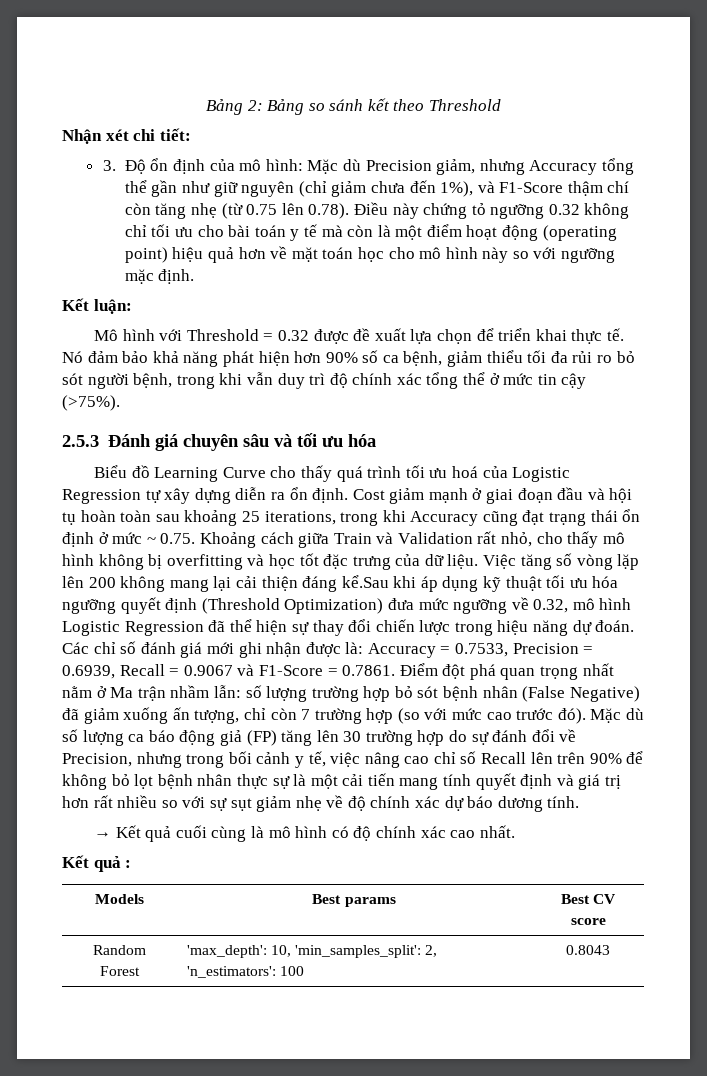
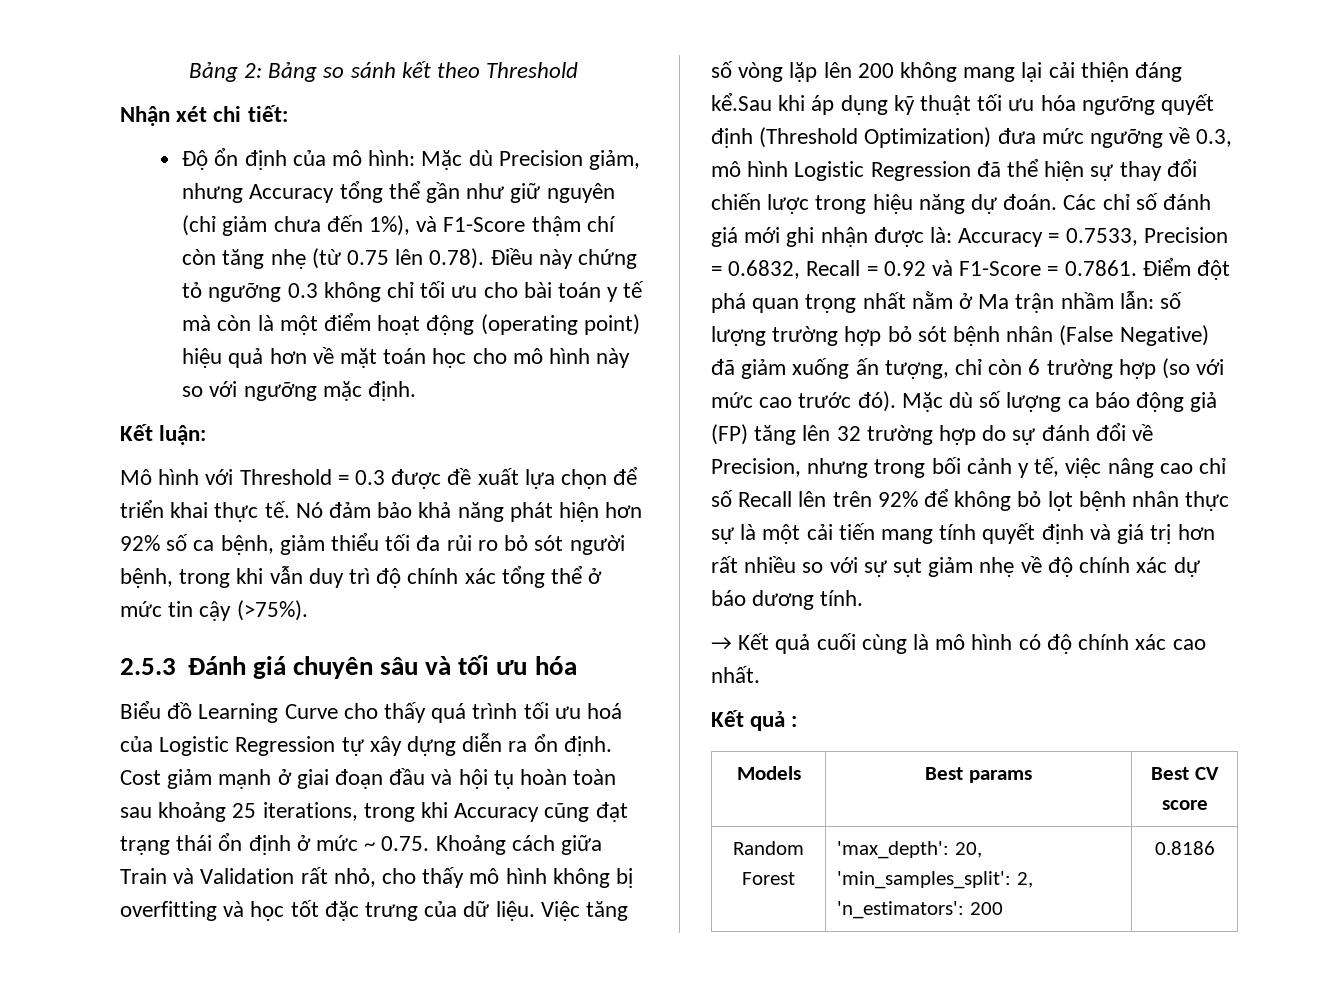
- 3. Độ ổn định của mô hình:
+ Độ ổn định của mô hình:
- Mặc dù Precision giảm, nhưng Accuracy tổng thể gần như giữ nguyên (chỉ giảm chưa đến 1%), và F1-Score thậm chí còn tăng nhẹ (từ 0.75 lên 0.78). Điều này chứng tỏ ngưỡng 0.32 không chỉ tối ưu cho bài toán y tế mà còn là một điểm hoạt động (operating point) hiệu quả hơn về mặt toán học cho mô hình này so với ngưỡng mặc định.
+ Mặc dù Precision giảm, nhưng Accuracy tổng thể gần như giữ nguyên (chỉ giảm chưa đến 1%), và F1-Score thậm chí còn tăng nhẹ (từ 0.75 lên 0.78). Điều này chứng tỏ ngưỡng 0.3 không chỉ tối ưu cho bài toán y tế mà còn là một điểm hoạt động (operating point) hiệu quả hơn về mặt toán học cho mô hình này so với ngưỡng mặc định.
- Mô hình với Threshold = 0.32 được đề xuất lựa chọn để triển khai thực tế.
+ Mô hình với Threshold = 0.3 được đề xuất lựa chọn để triển khai thực tế.
- Nó đảm bảo khả năng phát hiện hơn 90% số ca bệnh, giảm thiểu tối đa rủi ro bỏ sót người bệnh, trong khi vẫn duy trì độ chính xác tổng thể ở mức tin cậy (>75%).
+ Nó đảm bảo khả năng phát hiện hơn 92% số ca bệnh, giảm thiểu tối đa rủi ro bỏ sót người bệnh, trong khi vẫn duy trì độ chính xác tổng thể ở mức tin cậy (>75%).
- Việc tăng số vòng lặp lên 200 không mang lại cải thiện đáng kể.Sau khi áp dụng kỹ thuật tối ưu hóa ngưỡng quyết định (Threshold Optimization) đưa mức ngưỡng về 0.32, mô hình Logistic Regression đã thể hiện sự thay đổi chiến lược trong hiệu năng dự đoán.
+ Việc tăng số vòng lặp lên 200 không mang lại cải thiện đáng kể.Sau khi áp dụng kỹ thuật tối ưu hóa ngưỡng quyết định (Threshold Optimization) đưa mức ngưỡng về 0.3, mô hình Logistic Regression đã thể hiện sự thay đổi chiến lược trong hiệu năng dự đoán.
- Các chỉ số đánh giá mới ghi nhận được là: Accuracy = 0.7533, Precision = 0.6939, Recall = 0.9067 và F1-Score = 0.7861. Điểm đột phá quan trọng nhất nằm ở Ma trận nhầm lẫn: số lượng trường hợp bỏ sót bệnh nhân (False Negative) đã giảm xuống ấn tượng, chỉ còn 7 trường hợp (so với mức cao trước đó).
+ Các chỉ số đánh giá mới ghi nhận được là: Accuracy = 0.7533, Precision = 0.6832, Recall = 0.92 và F1-Score = 0.7861. Điểm đột phá quan trọng nhất nằm ở Ma trận nhầm lẫn: số lượng trường hợp bỏ sót bệnh nhân (False Negative) đã giảm xuống ấn tượng, chỉ còn 6 trường hợp (so với mức cao trước đó).
- Mặc dù số lượng ca báo động giả (FP) tăng lên 30 trường hợp do sự đánh đổi về Precision, nhưng trong bối cảnh y tế, việc nâng cao chỉ số Recall lên trên 90% để không bỏ lọt bệnh nhân thực sự là một cải tiến mang tính quyết định và giá trị hơn rất nhiều so với sự sụt giảm nhẹ về độ chính xác dự báo dương tính.
+ Mặc dù số lượng ca báo động giả (FP) tăng lên 32 trường hợp do sự đánh đổi về Precision, nhưng trong bối cảnh y tế, việc nâng cao chỉ số Recall lên trên 92% để không bỏ lọt bệnh nhân thực sự là một cải tiến mang tính quyết định và giá trị hơn rất nhiều so với sự sụt giảm nhẹ về độ chính xác dự báo dương tính.
- Random Forest | 'max_depth': 10, 'min_samples_split': 2, 'n_estimators': 100 | 0.8043
+ Random Forest | 'max_depth': 20, 'min_samples_split': 2, 'n_estimators': 200 | 0.8186

